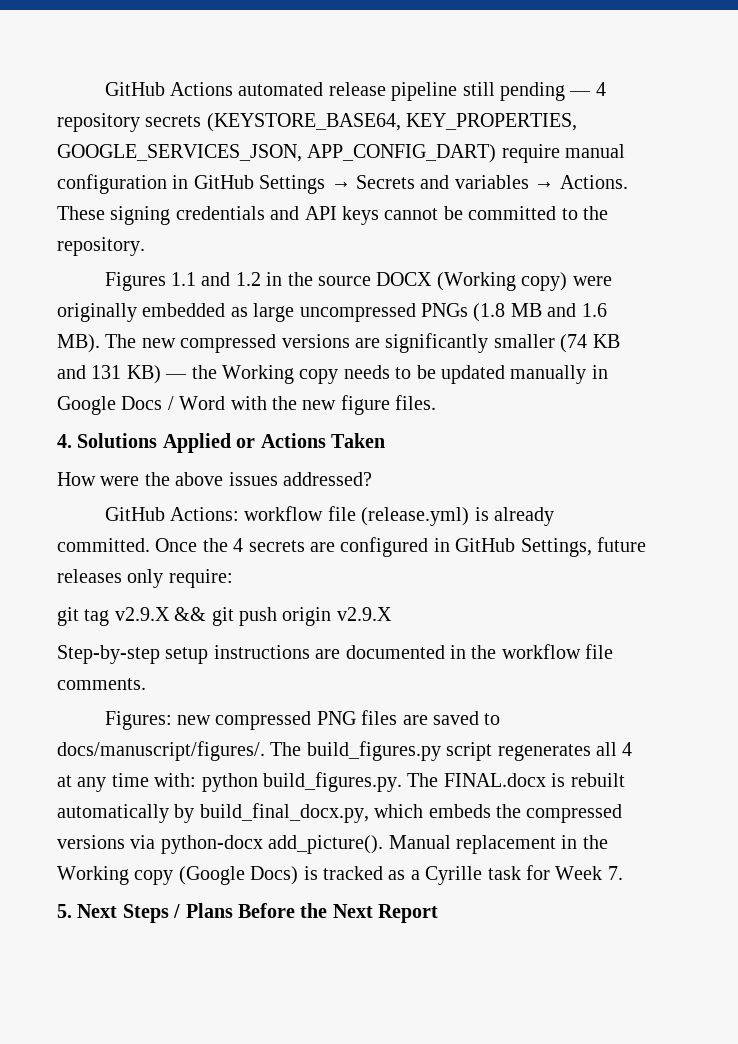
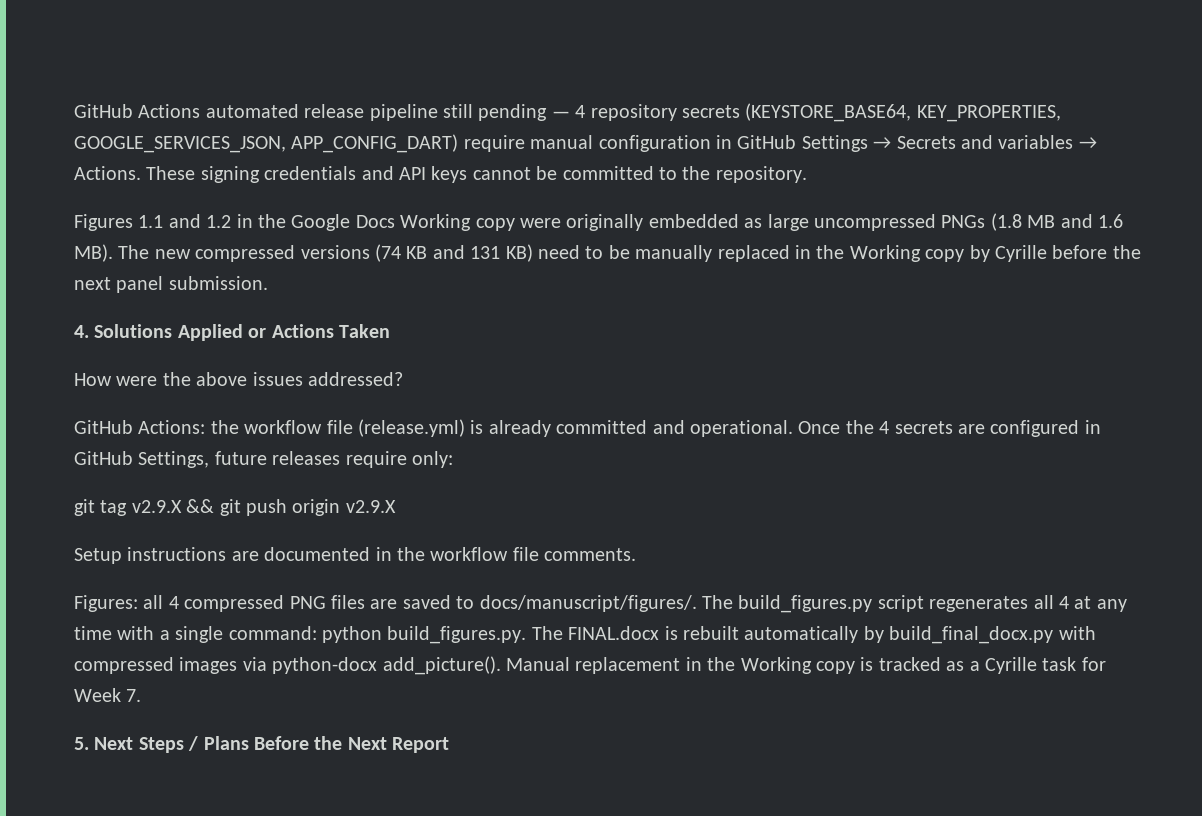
- Figures 1.1 and 1.2 in the source DOCX (Working copy) were originally embedded as large uncompressed PNGs (1.8 MB and 1.6 MB). The new compressed versions are significantly smaller (74 KB and 131 KB) — the Working copy needs to be updated manually in Google Docs / Word with the new figure files.
+ Figures 1.1 and 1.2 in the Google Docs Working copy were originally embedded as large uncompressed PNGs (1.8 MB and 1.6 MB). The new compressed versions (74 KB and 131 KB) need to be manually replaced in the Working copy by Cyrille before the next panel submission.
- GitHub Actions: workflow file (release.yml) is already committed.
+ GitHub Actions: the workflow file (release.yml) is already committed and operational.
- Once the 4 secrets are configured in GitHub Settings, future releases only require:
+ Once the 4 secrets are configured in GitHub Settings, future releases require only:
- Step-by-step setup instructions are documented in the workflow file comments.
+ Setup instructions are documented in the workflow file comments.
- Figures: new compressed PNG files are saved to docs/manuscript/figures/.
+ Figures: all 4 compressed PNG files are saved to docs/manuscript/figures/.
- The build_figures.py script regenerates all 4 at any time with: python build_figures.py. The FINAL.docx is rebuilt automatically by build_final_docx.py, which embeds the compressed versions via python-docx add_picture().
+ The build_figures.py script regenerates all 4 at any time with a single command: python build_figures.py. The FINAL.docx is rebuilt automatically by build_final_docx.py with compressed images via python-docx add_picture().
- Manual replacement in the Working copy (Google Docs) is tracked as a Cyrille task for Week 7.
+ Manual replacement in the Working copy is tracked as a Cyrille task for Week 7.

